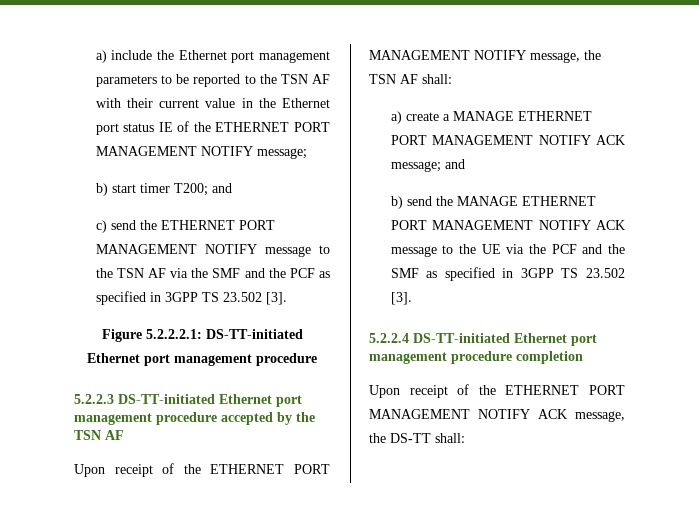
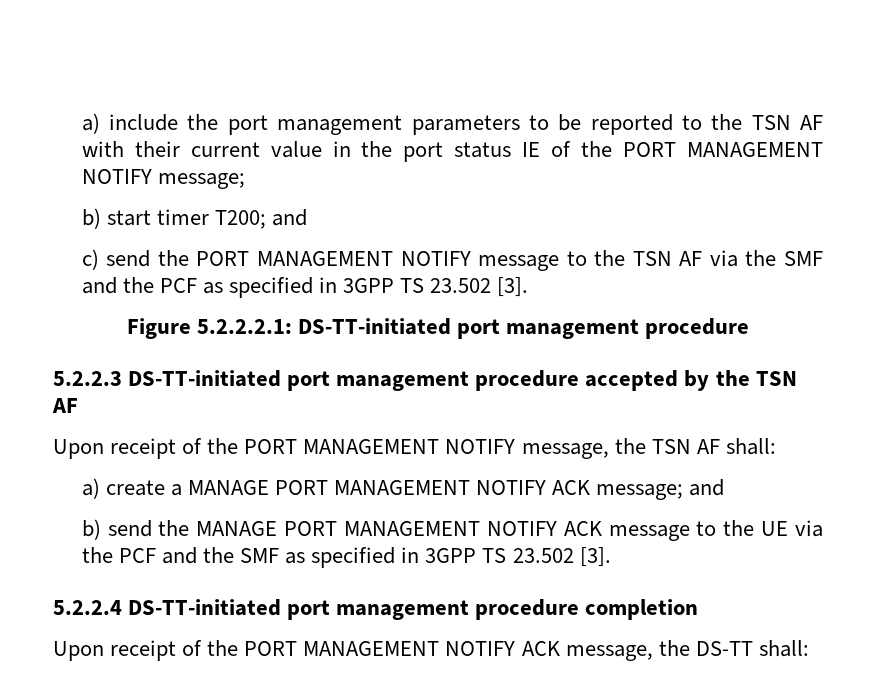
- a) include the Ethernet port management parameters to be reported to the TSN AF with their current value in the Ethernet port status IE of the ETHERNET PORT MANAGEMENT NOTIFY message;
+ a) include the port management parameters to be reported to the TSN AF with their current value in the port status IE of the PORT MANAGEMENT NOTIFY message;
- c) send the ETHERNET PORT MANAGEMENT NOTIFY message to the TSN AF via the SMF and the PCF as specified in 3GPP TS 23.502 [3].
+ c) send the PORT MANAGEMENT NOTIFY message to the TSN AF via the SMF and the PCF as specified in 3GPP TS 23.502 [3].
- Figure 5.2.2.2.1: DS-TT-initiated Ethernet port management procedure
+ Figure 5.2.2.2.1: DS-TT-initiated port management procedure
- 5.2.2.3 DS-TT-initiated Ethernet port management procedure accepted by the TSN AF
+ 5.2.2.3 DS-TT-initiated port management procedure accepted by the TSN AF
- Upon receipt of the ETHERNET PORT MANAGEMENT NOTIFY message, the TSN AF shall:
+ Upon receipt of the PORT MANAGEMENT NOTIFY message, the TSN AF shall:
- a) create a MANAGE ETHERNET PORT MANAGEMENT NOTIFY ACK message; and
+ a) create a MANAGE PORT MANAGEMENT NOTIFY ACK message; and
- b) send the MANAGE ETHERNET PORT MANAGEMENT NOTIFY ACK message to the UE via the PCF and the SMF as specified in 3GPP TS 23.502 [3].
+ b) send the MANAGE PORT MANAGEMENT NOTIFY ACK message to the UE via the PCF and the SMF as specified in 3GPP TS 23.502 [3].
- 5.2.2.4 DS-TT-initiated Ethernet port management procedure completion
+ 5.2.2.4 DS-TT-initiated port management procedure completion
- Upon receipt of the ETHERNET PORT MANAGEMENT NOTIFY ACK message, the DS-TT shall:
+ Upon receipt of the PORT MANAGEMENT NOTIFY ACK message, the DS-TT shall:

